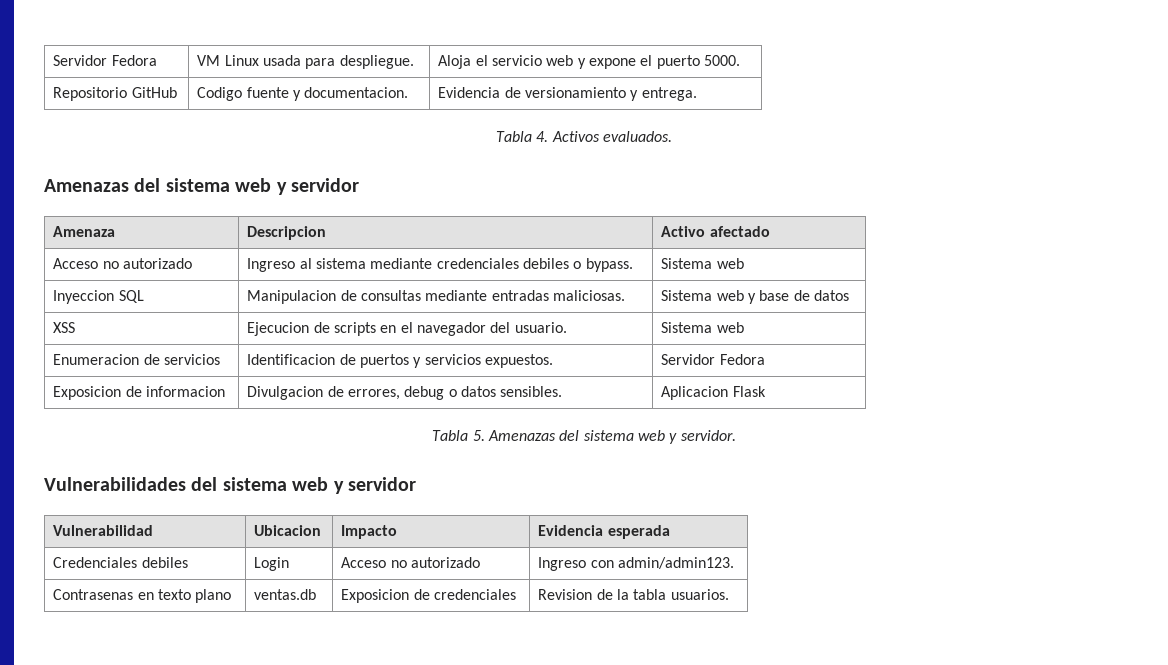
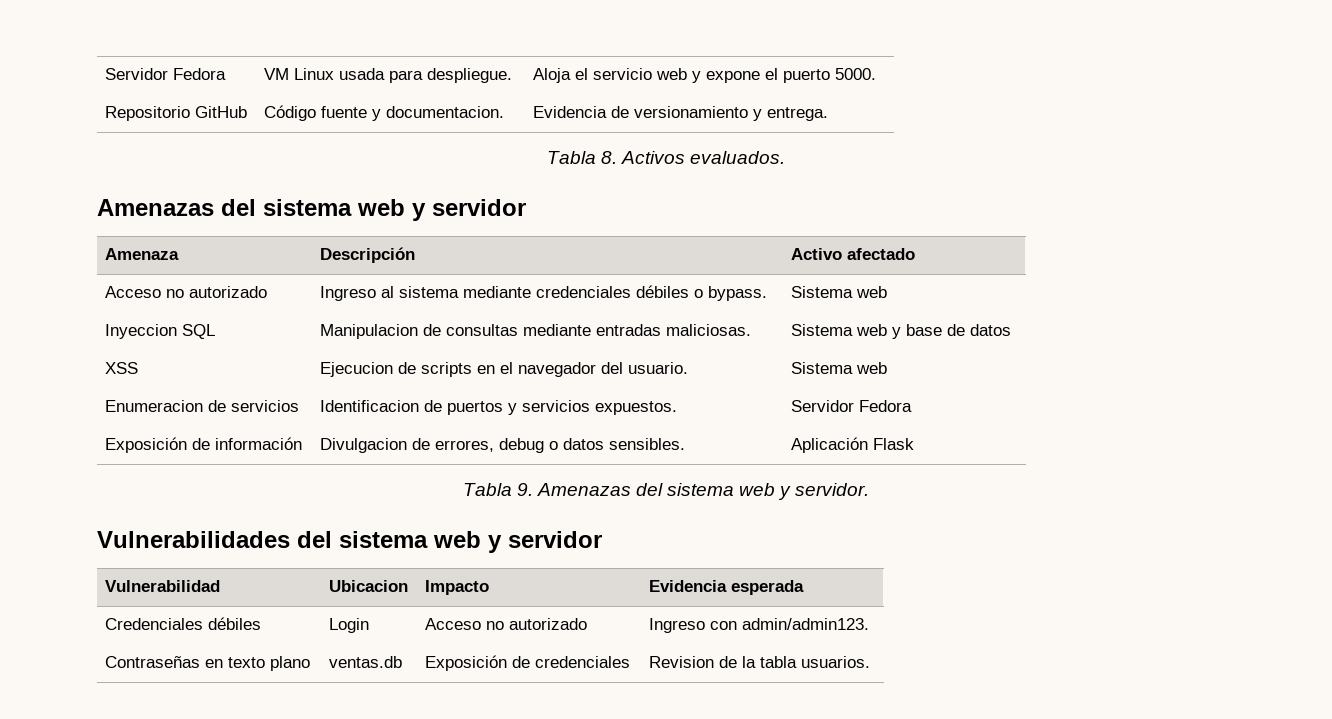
- Repositorio GitHub | Codigo fuente y documentacion. | Evidencia de versionamiento y entrega.
+ Repositorio GitHub | Código fuente y documentacion. | Evidencia de versionamiento y entrega.
- Tabla 4. Activos evaluados.
+ Tabla 8. Activos evaluados.
- Amenaza | Descripcion | Activo afectado
+ Amenaza | Descripción | Activo afectado
- Acceso no autorizado | Ingreso al sistema mediante credenciales debiles o bypass. | Sistema web
+ Acceso no autorizado | Ingreso al sistema mediante credenciales débiles o bypass. | Sistema web
- Exposicion de informacion | Divulgacion de errores, debug o datos sensibles. | Aplicacion Flask
+ Exposición de información | Divulgacion de errores, debug o datos sensibles. | Aplicación Flask
- Tabla 5. Amenazas del sistema web y servidor.
+ Tabla 9. Amenazas del sistema web y servidor.
- Credenciales debiles | Login | Acceso no autorizado | Ingreso con admin/admin123.
+ Credenciales débiles | Login | Acceso no autorizado | Ingreso con admin/admin123.
- Contrasenas en texto plano | ventas.db | Exposicion de credenciales | Revision de la tabla usuarios.
+ Contraseñas en texto plano | ventas.db | Exposición de credenciales | Revision de la tabla usuarios.

